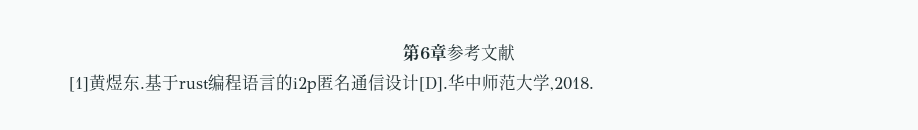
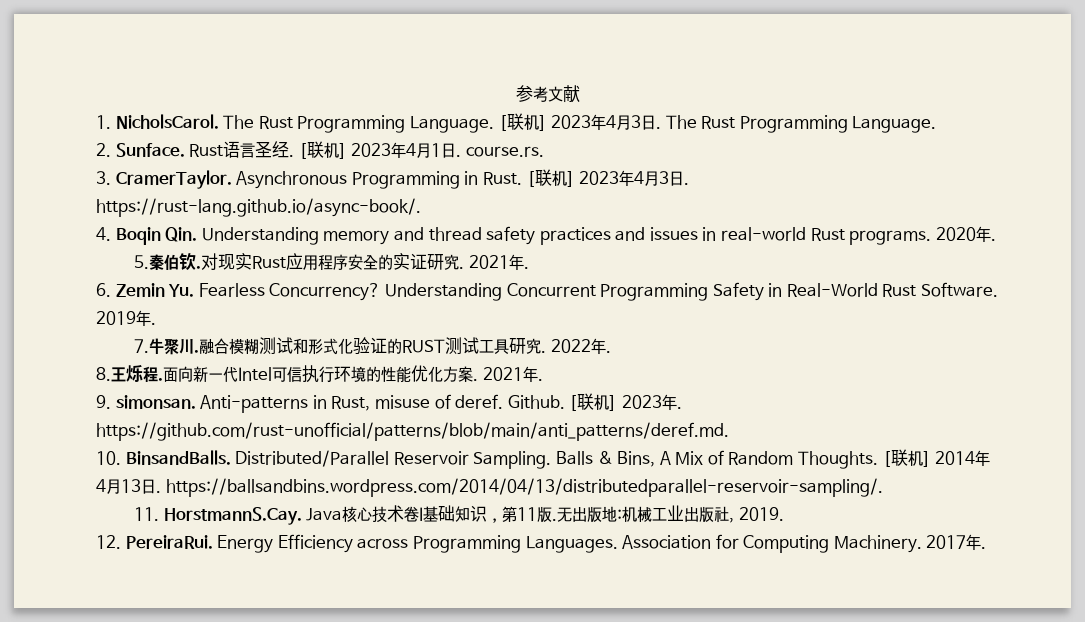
- 第6章参考文献
+ 参考文献
- [1]黄煜东.基于rust编程语言的i2p匿名通信设计[D].华中师范大学,2018.
+ 1. NicholsCarol. The Rust Programming Language. [联机] 2023年4月3日. The Rust Programming Language.
+ 2. Sunface. Rust语言圣经. [联机] 2023年4月1日. course.rs.
+ 3. CramerTaylor. Asynchronous Programming in Rust. [联机] 2023年4月3日. https://rust-lang.github.io/async-book/.
+ 4. Boqin Qin. Understanding memory and thread safety practices and issues in real-world Rust programs. 2020年.
+ 5.秦伯钦.对现实Rust应用程序安全的实证研究. 2021年.
+ 6. Zemin Yu. Fearless Concurrency? Understanding Concurrent Programming Safety in Real-World Rust Software. 2019年.
+ 7.牛聚川.融合模糊测试和形式化验证的RUST测试工具研究. 2022年.
+ 8.王烁程.面向新一代Intel可信执行环境的性能优化方案. 2021年.
+ 9. simonsan. Anti-patterns in Rust, misuse of deref. Github. [联机] 2023年. https://github.com/rust-unofficial/patterns/blob/main/anti_patterns/deref.md.
+ 10. BinsandBalls. Distributed/Parallel Reservoir Sampling. Balls & Bins, A Mix of Random Thoughts. [联机] 2014年4月13日. https://ballsandbins.wordpress.com/2014/04/13/distributedparallel-reservoir-sampling/.
+ 11. HorstmannS.Cay. Java核心技术卷I基础知识，第11版.无出版地:机械工业出版社, 2019.
+ 12. PereiraRui. Energy Efficiency across Programming Languages. Association for Computing Machinery. 2017年.

